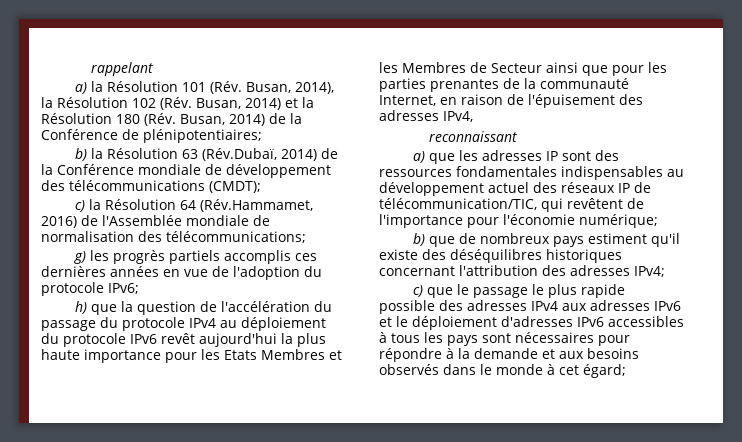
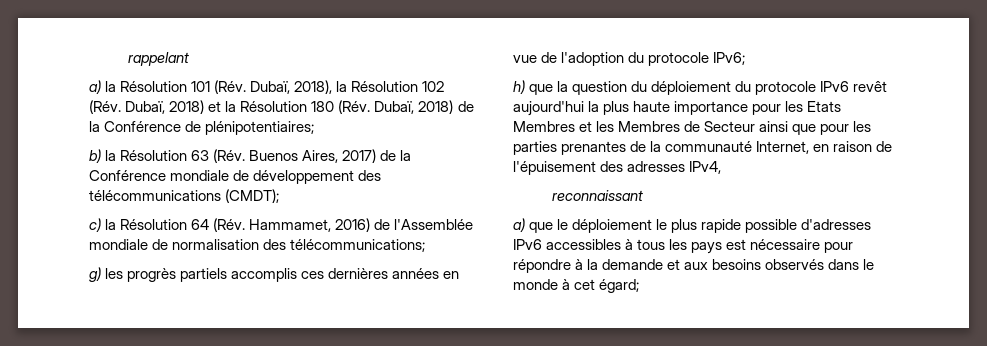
- a) la Résolution 101 (Rév. Busan, 2014), la Résolution 102 (Rév. Busan, 2014) et la Résolution 180 (Rév. Busan, 2014) de la Conférence de plénipotentiaires;
+ a) la Résolution 101 (Rév. Dubaï, 2018), la Résolution 102 (Rév. Dubaï, 2018) et la Résolution 180 (Rév. Dubaï, 2018) de la Conférence de plénipotentiaires;
- b) la Résolution 63 (Rév.Dubaï, 2014) de la Conférence mondiale de développement des télécommunications (CMDT);
+ b) la Résolution 63 (Rév. Buenos Aires, 2017) de la Conférence mondiale de développement des télécommunications (CMDT);
- c) la Résolution 64 (Rév.Hammamet, 2016) de l'Assemblée mondiale de normalisation des télécommunications;
+ c) la Résolution 64 (Rév. Hammamet, 2016) de l'Assemblée mondiale de normalisation des télécommunications;
- h) que la question de l'accélération du passage du protocole IPv4 au déploiement du protocole IPv6 revêt aujourd'hui la plus haute importance pour les Etats Membres et les Membres de Secteur ainsi que pour les parties prenantes de la communauté Internet, en raison de l'épuisement des adresses IPv4,
+ h) que la question du déploiement du protocole IPv6 revêt aujourd'hui la plus haute importance pour les Etats Membres et les Membres de Secteur ainsi que pour les parties prenantes de la communauté Internet, en raison de l'épuisement des adresses IPv4,
- a) que les adresses IP sont des ressources fondamentales indispensables au développement actuel des réseaux IP de télécommunication/TIC, qui revêtent de l'importance pour l'économie numérique;
- b) que de nombreux pays estiment qu'il existe des déséquilibres historiques concernant l'attribution des adresses IPv4;
- c) que le passage le plus rapide possible des adresses IPv4 aux adresses IPv6 et le déploiement d'adresses IPv6 accessibles à tous les pays sont nécessaires pour répondre à la demande et aux besoins observés dans le monde à cet égard;
+ a) que le déploiement le plus rapide possible d'adresses IPv6 accessibles à tous les pays est nécessaire pour répondre à la demande et aux besoins observés dans le monde à cet égard;

